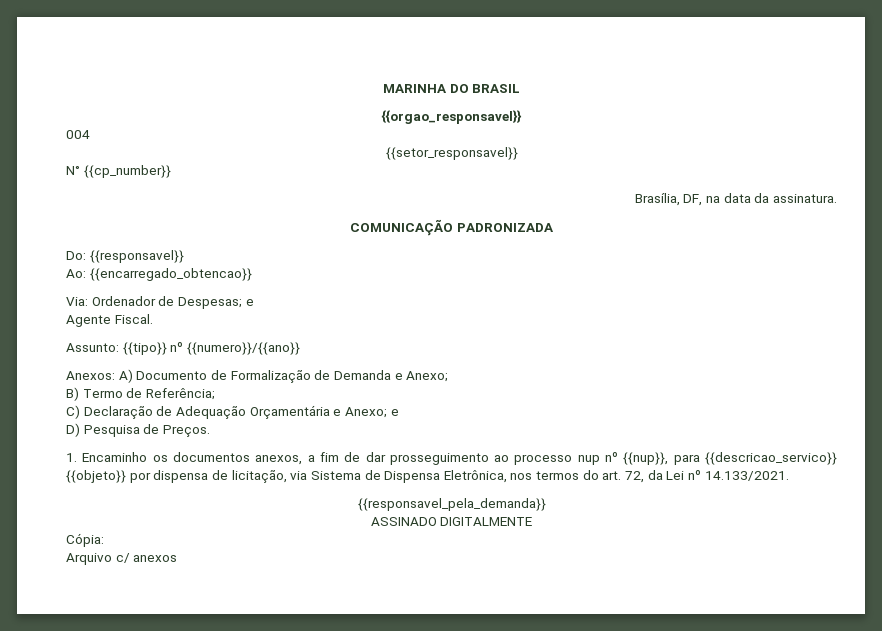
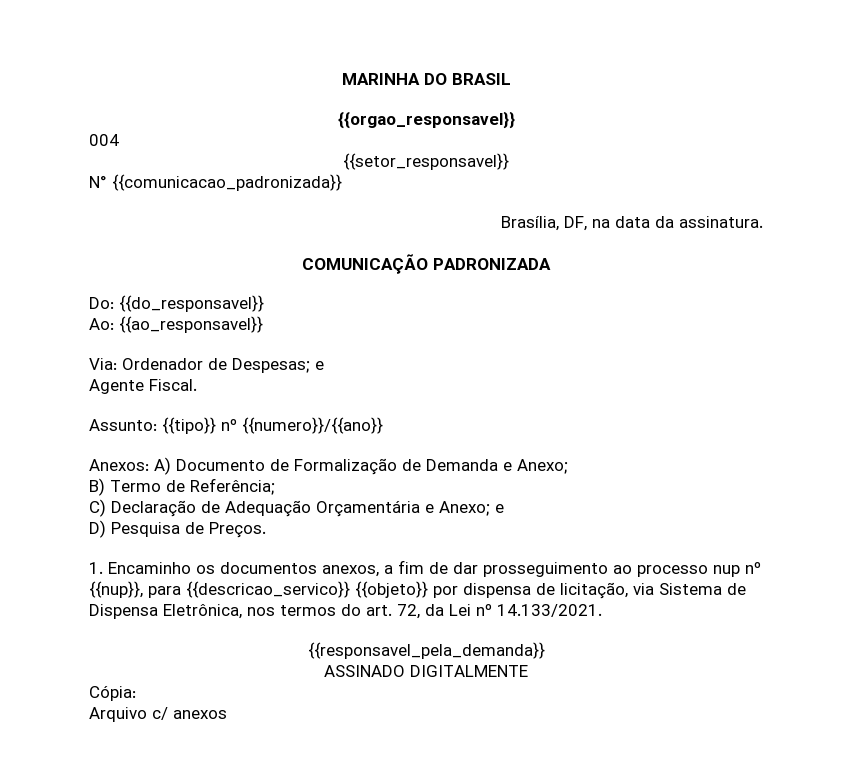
- N° {{cp_number}}
+ N° {{comunicacao_padronizada}}
- Do: {{responsavel}}
+ Do: {{do_responsavel}}
- Ao: {{encarregado_obtencao}}
+ Ao: {{ao_responsavel}}

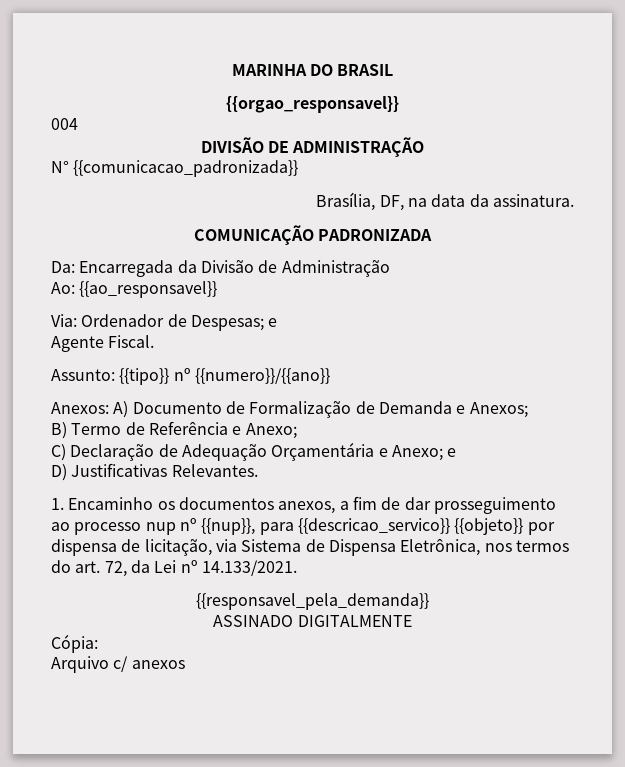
- {{setor_responsavel}}
+ DIVISÃO DE ADMINISTRAÇÃO
- Do: {{do_responsavel}}
+ Da: Encarregada da Divisão de Administração
- Anexos: A) Documento de Formalização de Demanda e Anexo;
+ Anexos: A) Documento de Formalização de Demanda e Anexos;
- B) Termo de Referência;
+ B) Termo de Referência e Anexo;
- D) Pesquisa de Preços.
+ D) Justificativas Relevantes.

